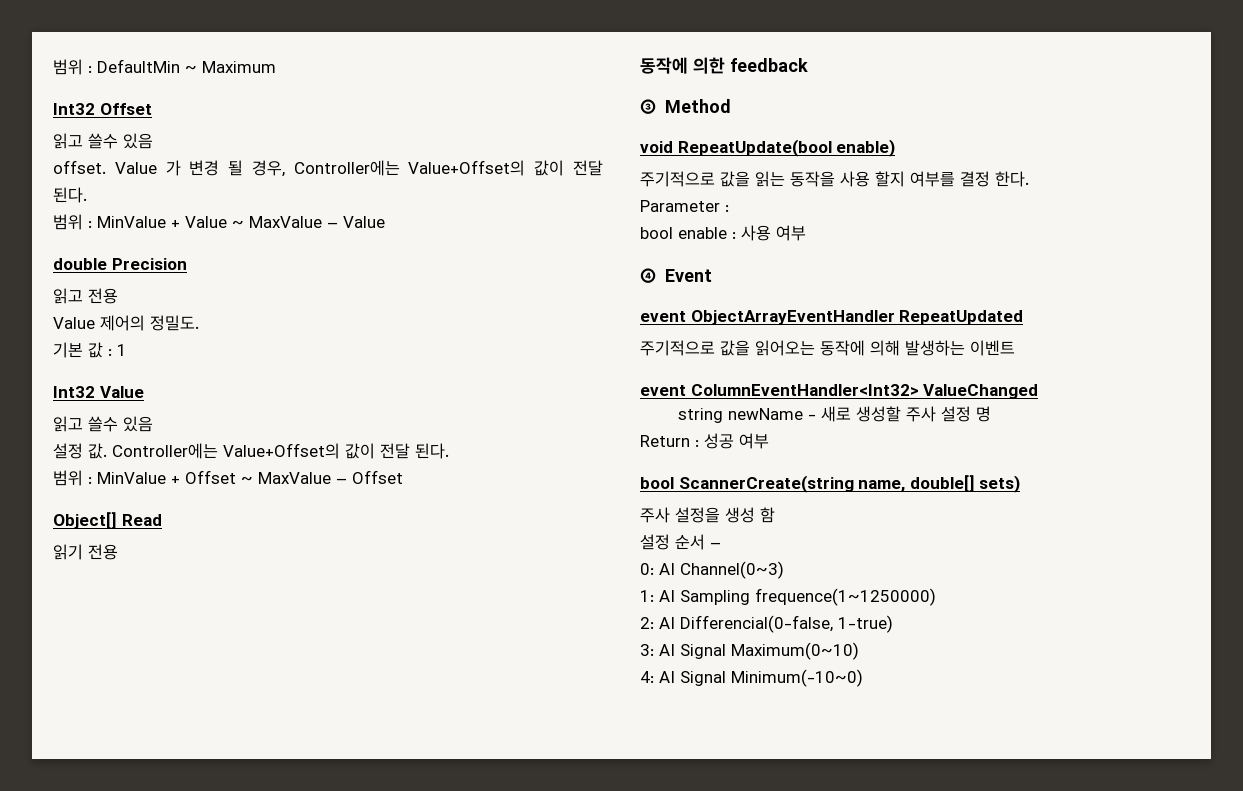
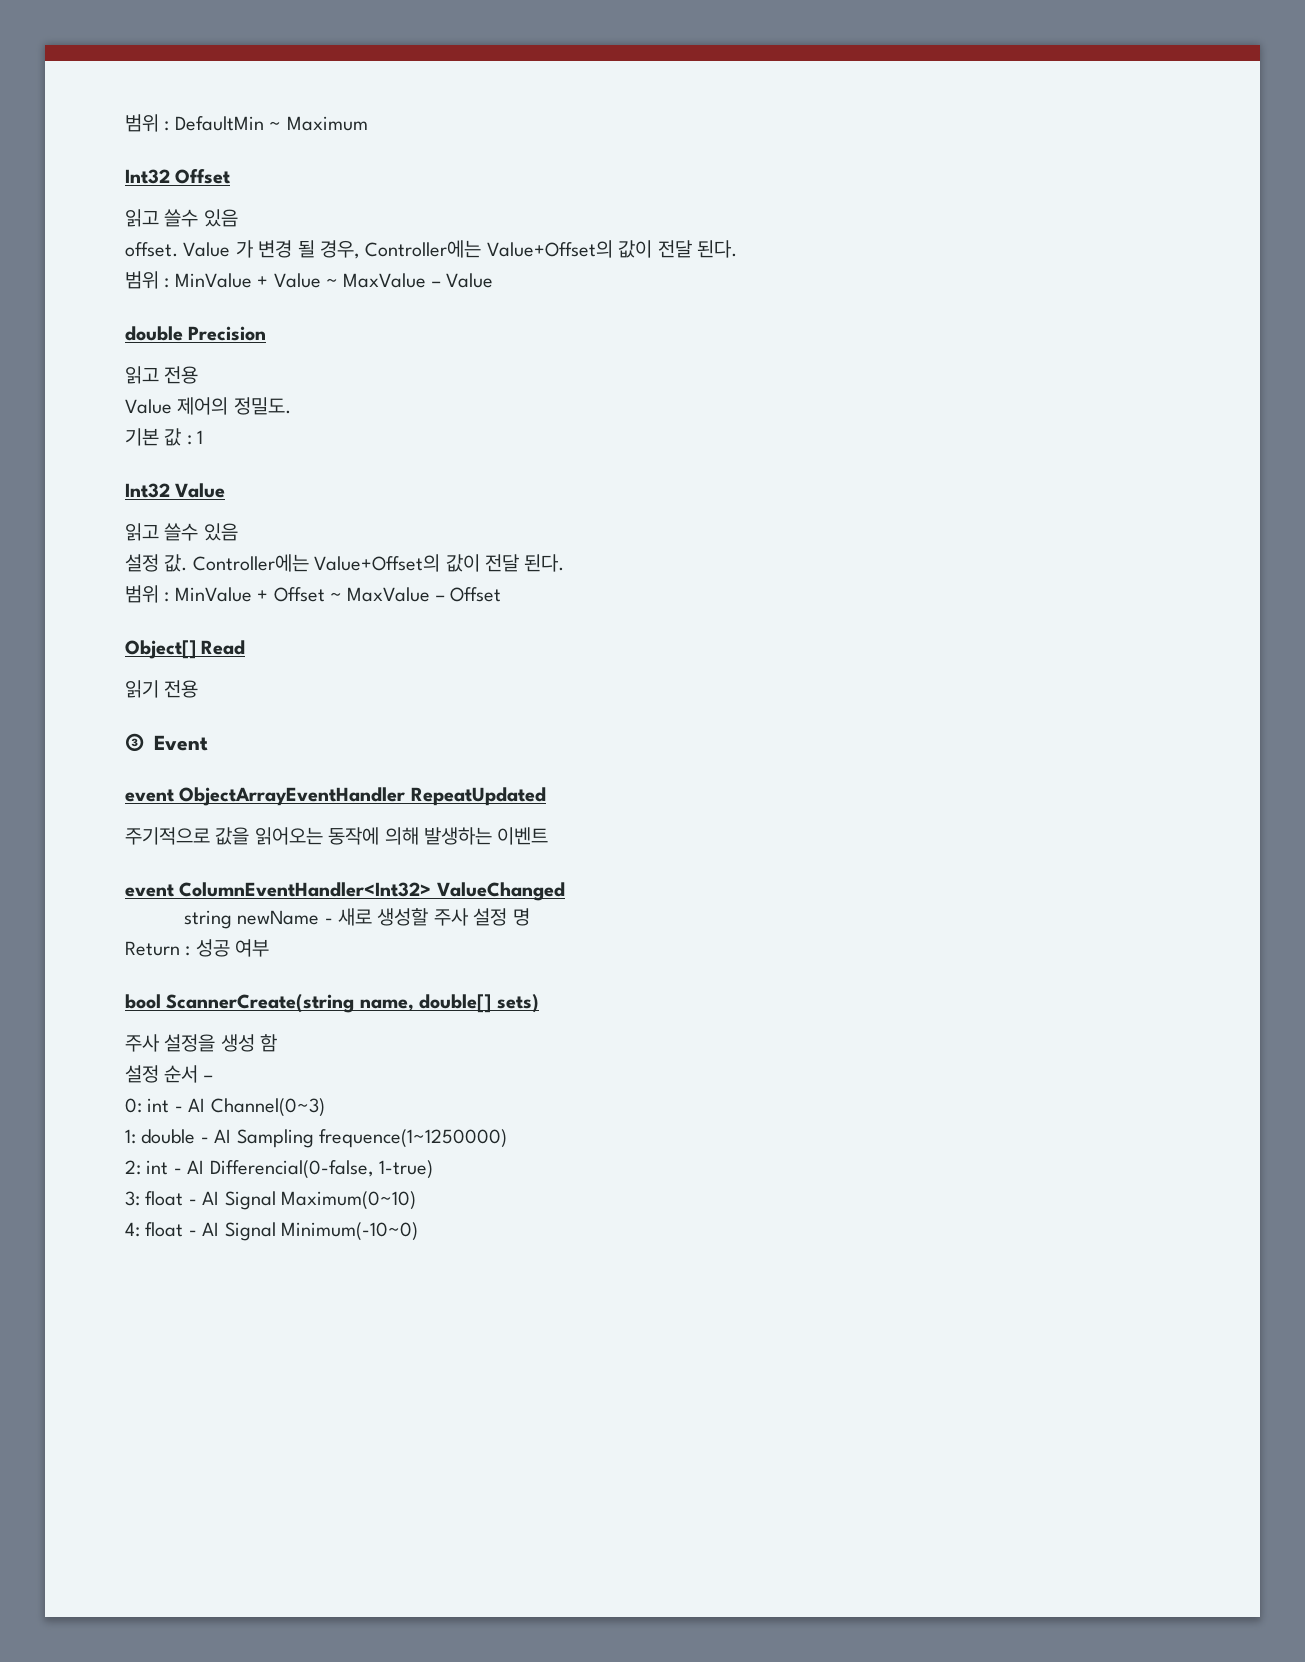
- 동작에 의한 feedback
- ③ Method
- void RepeatUpdate(bool enable)
- 주기적으로 값을 읽는 동작을 사용 할지 여부를 결정 한다.
- Parameter :
- bool enable : 사용 여부
- ④ Event
+ ③ Event
- 0: AI Channel(0~3)
+ 0: int - AI Channel(0~3)
- 1: AI Sampling frequence(1~1250000)
+ 1: double - AI Sampling frequence(1~1250000)
- 2: AI Differencial(0-false, 1-true)
+ 2: int - AI Differencial(0-false, 1-true)
- 3: AI Signal Maximum(0~10)
+ 3: float - AI Signal Maximum(0~10)
- 4: AI Signal Minimum(-10~0)
+ 4: float - AI Signal Minimum(-10~0)

